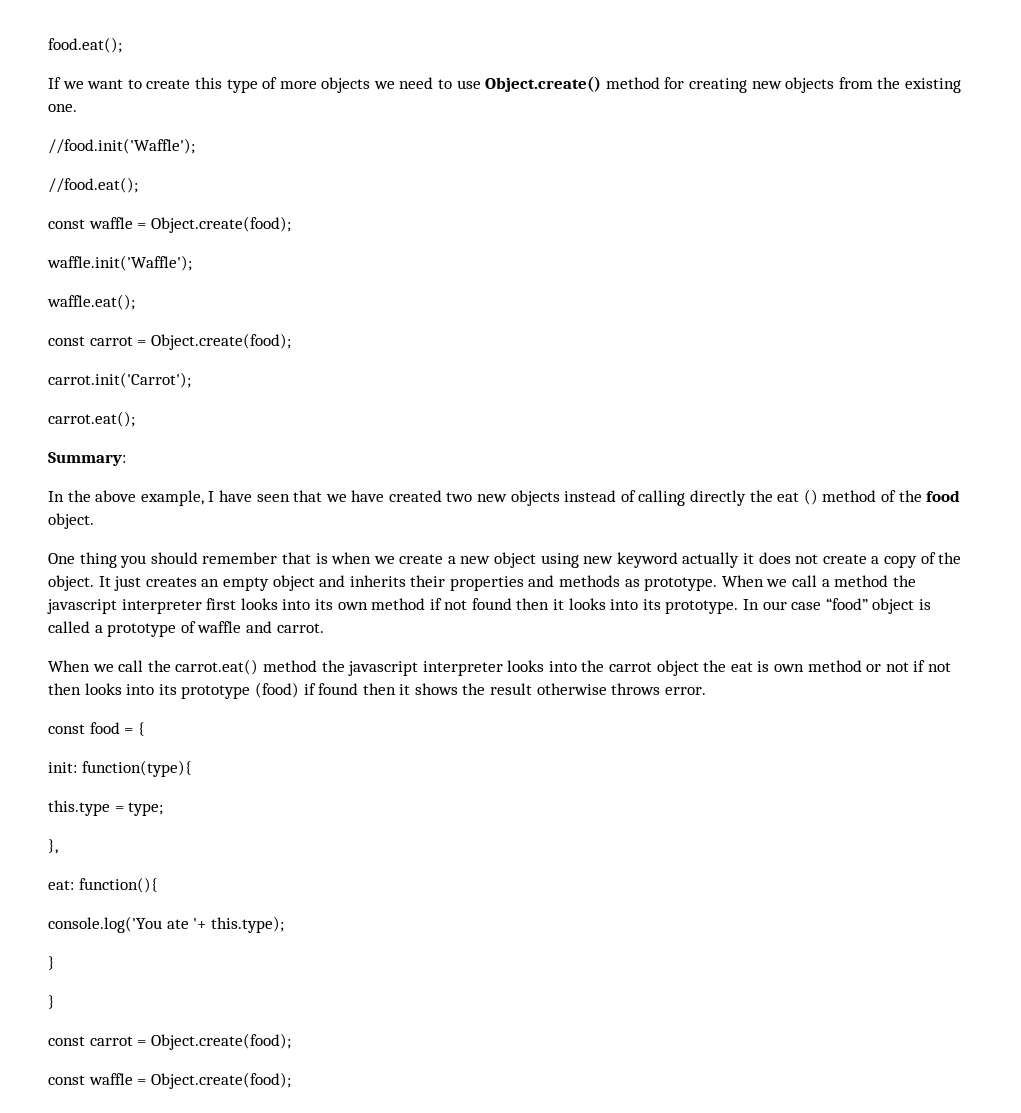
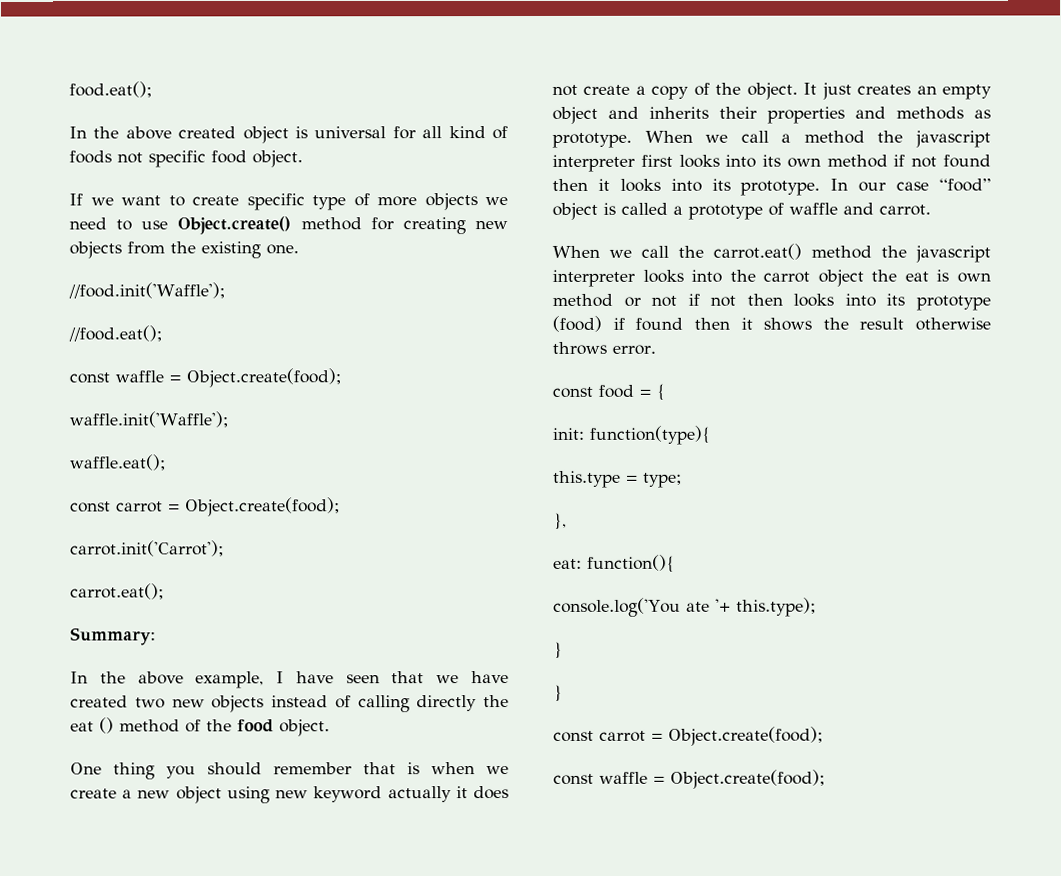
+ In the above created object is universal for all kind of foods not specific food object.
- If we want to create this type of more objects we need to use Object.create() method for creating new objects from the existing one.
+ If we want to create specific type of more objects we need to use Object.create() method for creating new objects from the existing one.

